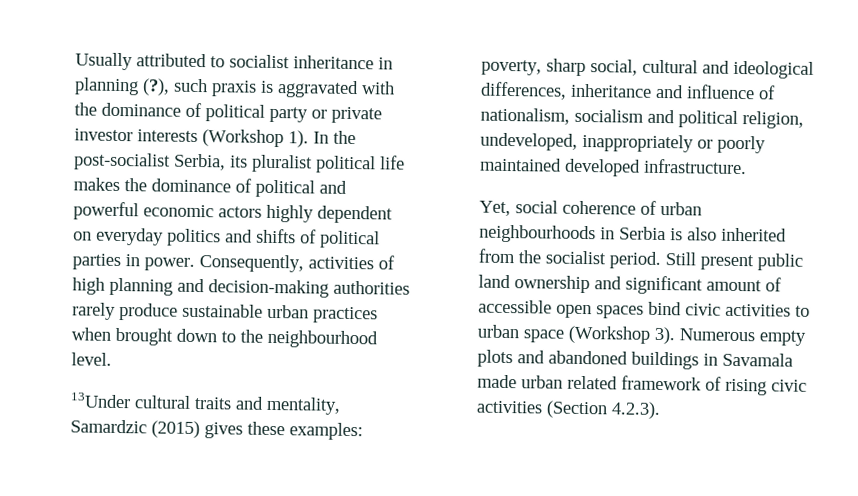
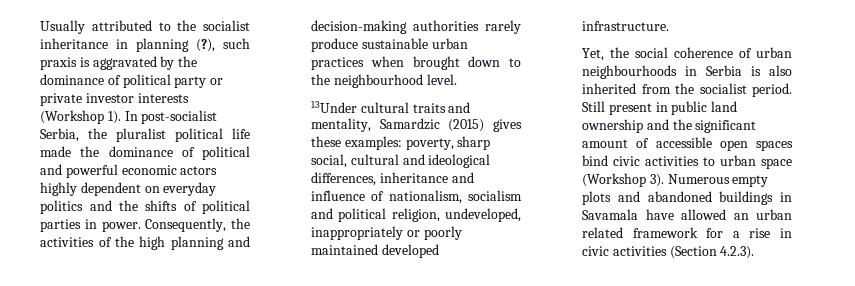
- Usually attributed to socialist inheritance in planning (?), such praxis is aggravated with the dominance of political party or private investor interests (Workshop 1).
+ Usually attributed to the socialist inheritance in planning (?), such praxis is aggravated by the dominance of political party or private investor interests (Workshop 1).
- In the post-socialist Serbia, its pluralist political life makes the dominance of political and powerful economic actors highly dependent on everyday politics and shifts of political parties in power.
+ In post-socialist Serbia, the pluralist political life made the dominance of political and powerful economic actors highly dependent on everyday politics and the shifts of political parties in power.
- Consequently, activities of high planning and decision-making authorities rarely produce sustainable urban practices when brought down to the neighbourhood level.
+ Consequently, the activities of the high planning and decision-making authorities rarely produce sustainable urban practices when brought down to the neighbourhood level.
- Yet, social coherence of urban neighbourhoods in Serbia is also inherited from the socialist period.
+ Yet, the social coherence of urban neighbourhoods in Serbia is also inherited from the socialist period.
- Still present public land ownership and significant amount of accessible open spaces bind civic activities to urban space (Workshop 3).
+ Still present in public land ownership and the significant amount of accessible open spaces bind civic activities to urban space (Workshop 3).
- Numerous empty plots and abandoned buildings in Savamala made urban related framework of rising civic activities (Section 4.2.3).
+ Numerous empty plots and abandoned buildings in Savamala have allowed an urban related framework for a rise in civic activities (Section 4.2.3).

